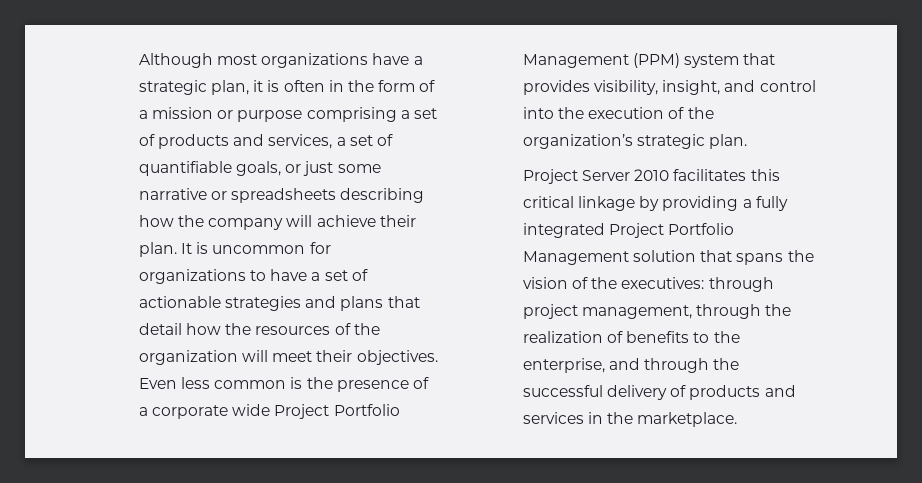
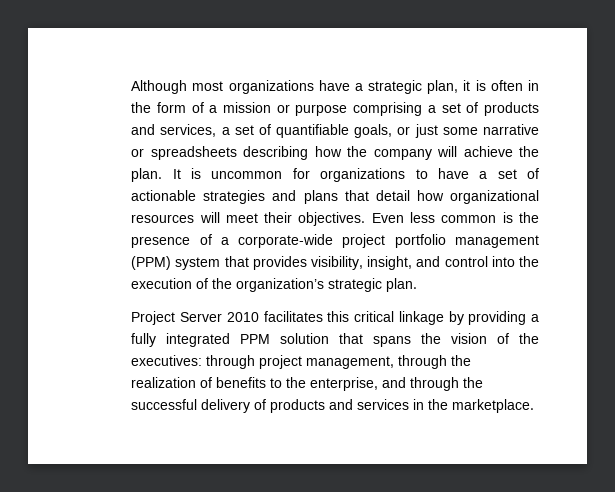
- Although most organizations have a strategic plan, it is often in the form of a mission or purpose comprising a set of products and services, a set of quantifiable goals, or just some narrative or spreadsheets describing how the company will achieve their plan.
+ Although most organizations have a strategic plan, it is often in the form of a mission or purpose comprising a set of products and services, a set of quantifiable goals, or just some narrative or spreadsheets describing how the company will achieve the plan.
- It is uncommon for organizations to have a set of actionable strategies and plans that detail how the resources of the organization will meet their objectives.
+ It is uncommon for organizations to have a set of actionable strategies and plans that detail how organizational resources will meet their objectives.
- Even less common is the presence of a corporate wide Project Portfolio Management (PPM) system that provides visibility, insight, and control into the execution of the organization’s strategic plan.
+ Even less common is the presence of a corporate-wide project portfolio management (PPM) system that provides visibility, insight, and control into the execution of the organization’s strategic plan.
- Project Server 2010 facilitates this critical linkage by providing a fully integrated Project Portfolio Management solution that spans the vision of the executives: through project management, through the realization of benefits to the enterprise, and through the successful delivery of products and services in the marketplace.
+ Project Server 2010 facilitates this critical linkage by providing a fully integrated PPM solution that spans the vision of the executives: through project management, through the realization of benefits to the enterprise, and through the successful delivery of products and services in the marketplace.

